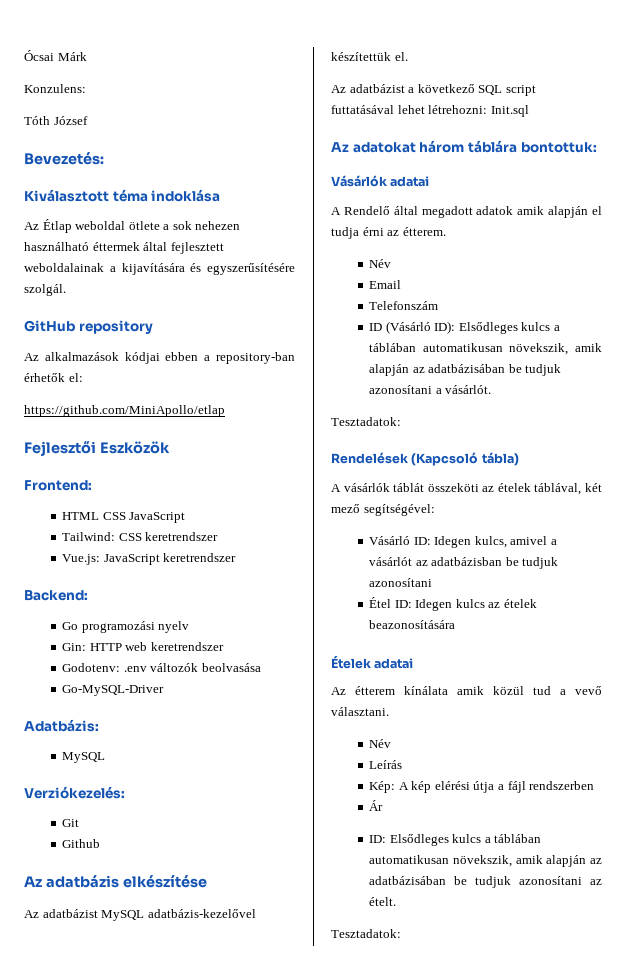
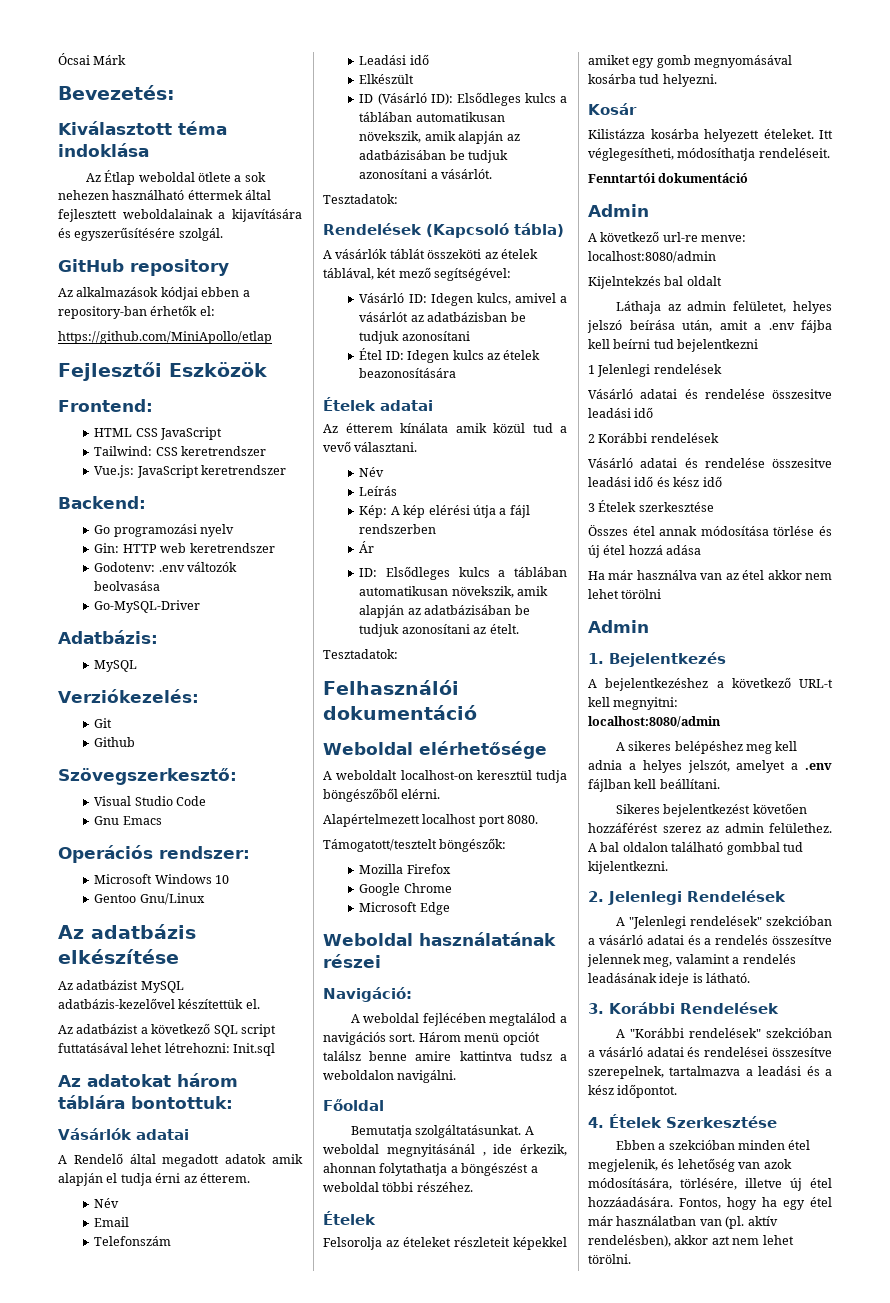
- Konzulens:
- Tóth József
+ Szövegszerkesztő:
+ Visual Studio Code
+ Gnu Emacs
+ Operációs rendszer:
+ Microsoft Windows 10
+ Gentoo Gnu/Linux
+ Leadási idő
+ Elkészült
+ Felhasználói dokumentáció
+ Weboldal elérhetősége
+ A weboldalt localhost-on keresztül tudja böngészőből elérni.
+ Alapértelmezett localhost port 8080.
+ Támogatott/tesztelt böngészők:
+ Mozilla Firefox
+ Google Chrome
+ Microsoft Edge
+ Weboldal használatának részei
+ Navigáció:
+ A weboldal fejlécében megtalálod a navigációs sort. Három menü opciót találsz benne amire kattintva tudsz a weboldalon navigálni.
+ Főoldal
+ Bemutatja szolgáltatásunkat. A weboldal megnyitásánál , ide érkezik, ahonnan folytathatja a böngészést a weboldal többi részéhez.
+ Ételek
+ Felsorolja az ételeket részleteit képekkel amiket egy gomb megnyomásával kosárba tud helyezni.
+ Kosár
+ Kilistázza kosárba helyezett ételeket. Itt véglegesítheti, módosíthatja rendeléseit.
+ Fenntartói dokumentáció
+ Admin
+ A következő url-re menve: localhost:8080/admin
+ Kijelntekzés bal oldalt
+ Láthaja az admin felületet, helyes jelszó beírása után, amit a .env fájba kell beírni tud bejelentkezni
+ 1 Jelenlegi rendelések
+ Vásárló adatai és rendelése összesitve leadási idő
+ 2 Korábbi rendelések
+ Vásárló adatai és rendelése összesitve leadási idő és kész idő
+ 3 Ételek szerkesztése
+ Összes étel annak módosítása törlése és új étel hozzá adása
+ Ha már használva van az étel akkor nem lehet törölni
+ Admin
+ 1. Bejelentkezés
+ A bejelentkezéshez a következő URL-t kell megnyitni:
+ localhost:8080/admin
+ A sikeres belépéshez meg kell adnia a helyes jelszót, amelyet a .env fájlban kell beállítani.
+ Sikeres bejelentkezést követően hozzáférést szerez az admin felülethez. A bal oldalon található gombbal tud kijelentkezni.
+ 2. Jelenlegi Rendelések
+ A "Jelenlegi rendelések" szekcióban a vásárló adatai és a rendelés összesítve jelennek meg, valamint a rendelés leadásának ideje is látható.
+ 3. Korábbi Rendelések
+ A "Korábbi rendelések" szekcióban a vásárló adatai és rendelései összesítve szerepelnek, tartalmazva a leadási és a kész időpontot.
+ 4. Ételek Szerkesztése
+ Ebben a szekcióban minden étel megjelenik, és lehetőség van azok módosítására, törlésére, illetve új étel hozzáadására. Fontos, hogy ha egy étel már használatban van (pl. aktív rendelésben), akkor azt nem lehet törölni.

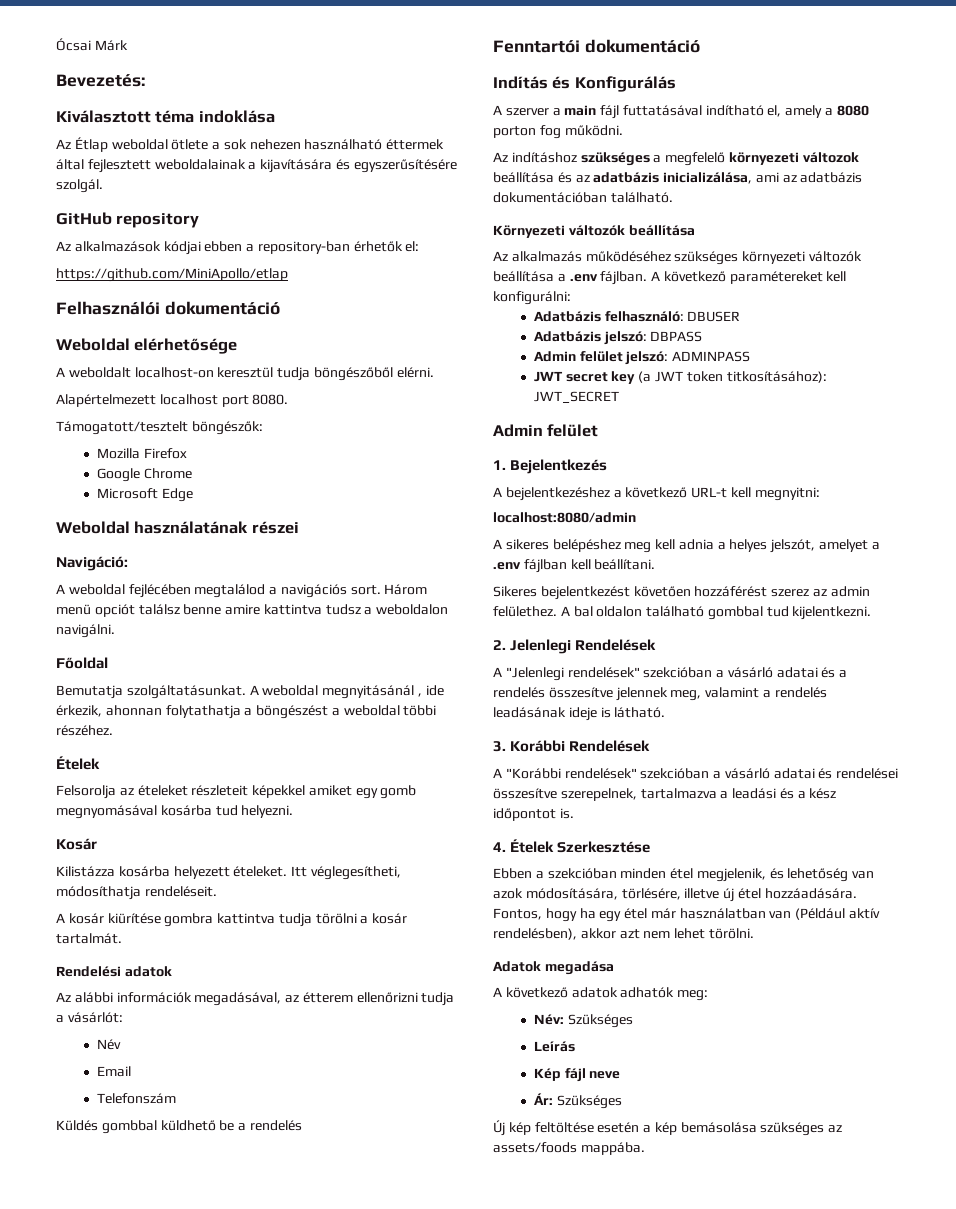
- Fejlesztői Eszközök
- Frontend:
- HTML CSS JavaScript
- Tailwind: CSS keretrendszer
- Vue.js: JavaScript keretrendszer
- Backend:
- Go programozási nyelv
- Gin: HTTP web keretrendszer
- Godotenv: .env változók beolvasása
- Go-MySQL-Driver
- Adatbázis:
- MySQL
- Verziókezelés:
- Git
- Github
- Szövegszerkesztő:
- Visual Studio Code
- Gnu Emacs
- Operációs rendszer:
- Microsoft Windows 10
- Gentoo Gnu/Linux
- Az adatbázis elkészítése
- Az adatbázist MySQL adatbázis-kezelővel készítettük el.
- Az adatbázist a következő SQL script futtatásával lehet létrehozni: Init.sql
- Az adatokat három táblára bontottuk:
- Vásárlók adatai
- A Rendelő által megadott adatok amik alapján el tudja érni az étterem.
- Név
- Email
- Telefonszám
- Leadási idő
- Elkészült
- ID (Vásárló ID): Elsődleges kulcs a táblában automatikusan növekszik, amik alapján az adatbázisában be tudjuk azonosítani a vásárlót.
- Tesztadatok:
- Rendelések (Kapcsoló tábla)
- A vásárlók táblát összeköti az ételek táblával, két mező segítségével:
- Vásárló ID: Idegen kulcs, amivel a vásárlót az adatbázisban be tudjuk azonosítani
- Étel ID: Idegen kulcs az ételek beazonosítására
- Ételek adatai
- Az étterem kínálata amik közül tud a vevő választani.
- Név
- Leírás
- Kép: A kép elérési útja a fájl rendszerben
- Ár
- ID: Elsődleges kulcs a táblában automatikusan növekszik, amik alapján az adatbázisában be tudjuk azonosítani az ételt.
- Tesztadatok:
+ A kosár kiürítése gombra kattintva tudja törölni a kosár tartalmát.
+ Rendelési adatok
+ Az alábbi információk megadásával, az étterem ellenőrizni tudja a vásárlót:
+ Név
+ Email
+ Telefonszám
+ Küldés gombbal küldhető be a rendelés
  Fenntartói dokumentáció
- Admin
- A következő url-re menve: localhost:8080/admin
- Kijelntekzés bal oldalt
- Láthaja az admin felületet, helyes jelszó beírása után, amit a .env fájba kell beírni tud bejelentkezni
- 1 Jelenlegi rendelések
- Vásárló adatai és rendelése összesitve leadási idő
- 2 Korábbi rendelések
- Vásárló adatai és rendelése összesitve leadási idő és kész idő
- 3 Ételek szerkesztése
- Összes étel annak módosítása törlése és új étel hozzá adása
- Ha már használva van az étel akkor nem lehet törölni
- Admin
+ Indítás és Konfigurálás
+ A szerver a main fájl futtatásával indítható el, amely a 8080 porton fog működni.
+ Az indításhoz szükséges a megfelelő környezeti változok beállítása és az adatbázis inicializálása, ami az adatbázis dokumentációban található.
+ Környezeti változók beállítása
+ Az alkalmazás működéséhez szükséges környezeti változók beállítása a .env fájlban. A következő paramétereket kell konfigurálni:
+ Adatbázis felhasználó: DBUSER
+ Adatbázis jelszó: DBPASS
+ Admin felület jelszó: ADMINPASS
+ JWT secret key (a JWT token titkosításához): JWT_SECRET
+ Admin felület
- A "Korábbi rendelések" szekcióban a vásárló adatai és rendelései összesítve szerepelnek, tartalmazva a leadási és a kész időpontot.
+ A "Korábbi rendelések" szekcióban a vásárló adatai és rendelései összesítve szerepelnek, tartalmazva a leadási és a kész időpontot is.
- Fontos, hogy ha egy étel már használatban van (pl. aktív rendelésben), akkor azt nem lehet törölni.
+ Fontos, hogy ha egy étel már használatban van (Például aktív rendelésben), akkor azt nem lehet törölni.
+ Adatok megadása
+ A következő adatok adhatók meg:
+ Név: Szükséges
+ Leírás
+ Kép fájl neve
+ Ár: Szükséges
+ Új kép feltöltése esetén a kép bemásolása szükséges az assets/foods mappába.

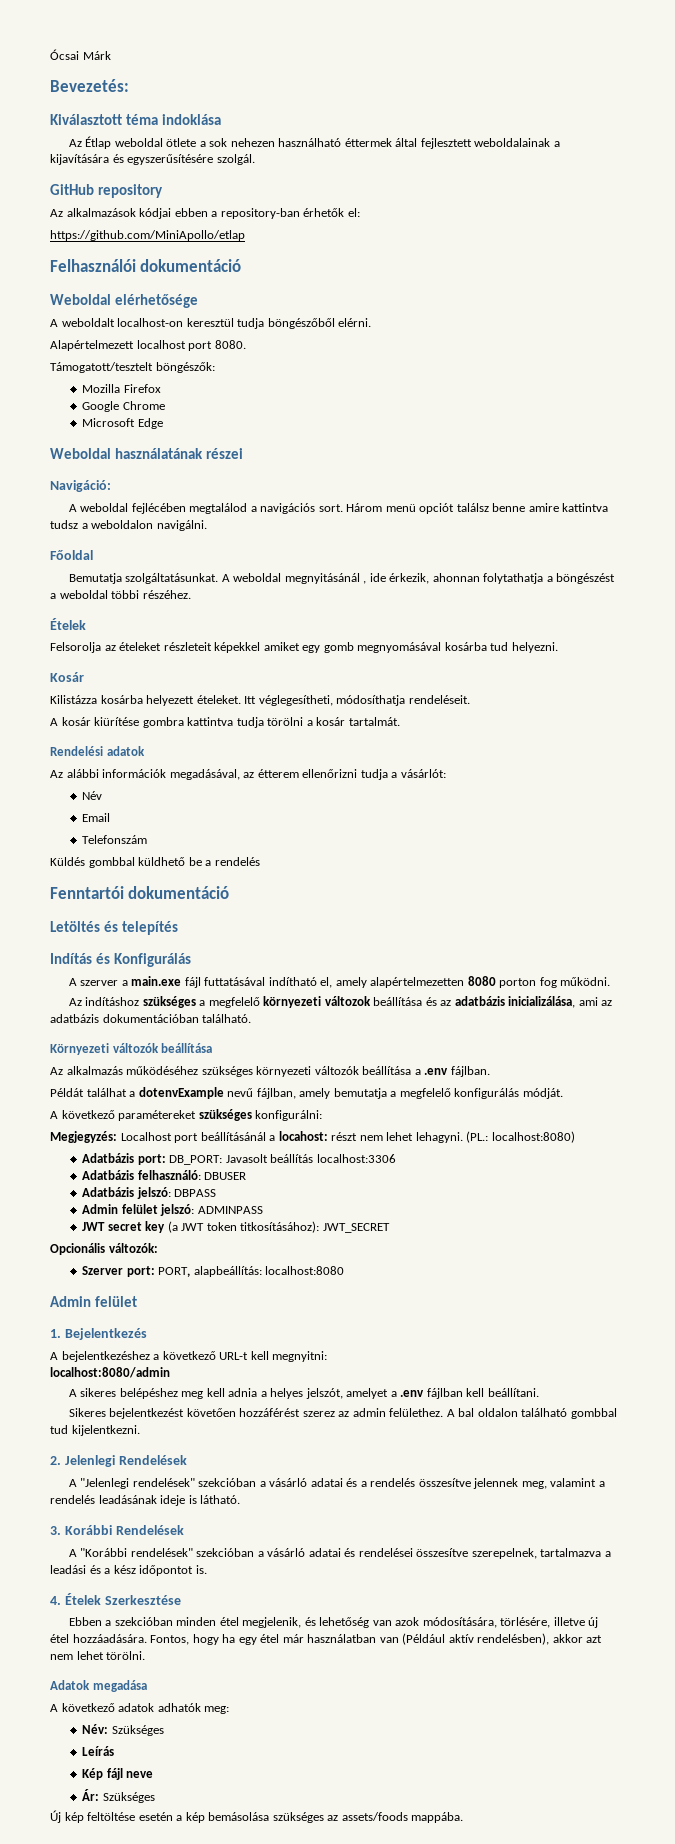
+ Letöltés és telepítés
- A szerver a main fájl futtatásával indítható el, amely a 8080 porton fog működni.
+ A szerver a main.exe fájl futtatásával indítható el, amely alapértelmezetten 8080 porton fog működni.
- Az alkalmazás működéséhez szükséges környezeti változók beállítása a .env fájlban. A következő paramétereket kell konfigurálni:
+ Az alkalmazás működéséhez szükséges környezeti változók beállítása a .env fájlban.
+ Példát találhat a dotenvExample nevű fájlban, amely bemutatja a megfelelő konfigurálás módját.
+ A következő paramétereket szükséges konfigurálni:
+ Megjegyzés: Localhost port beállításánál a locahost: részt nem lehet lehagyni. (PL.: localhost:8080)
+ Adatbázis port: DB_PORT: Javasolt beállítás localhost:3306
+ Opcionális változók:
+ Szerver port: PORT, alapbeállítás: localhost:8080

